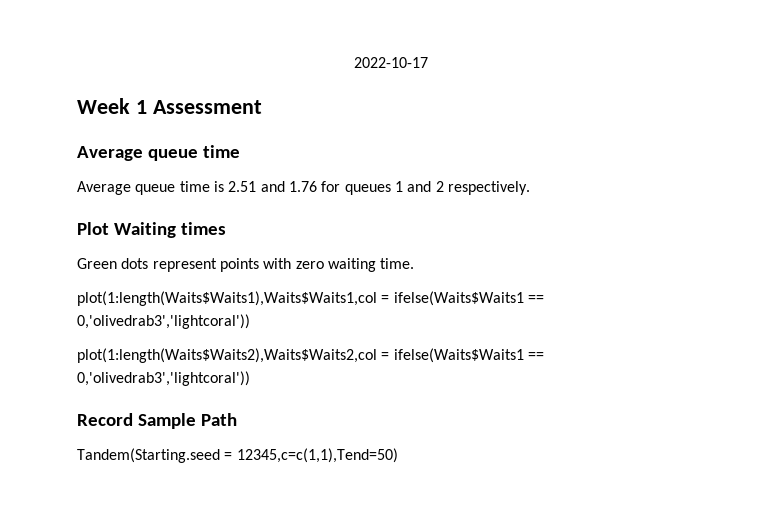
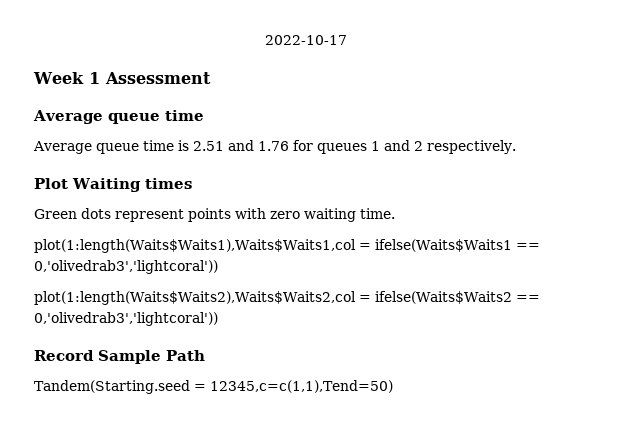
- plot(1:length(Waits$Waits2),Waits$Waits2,col = ifelse(Waits$Waits1 == 0,'olivedrab3','lightcoral'))
+ plot(1:length(Waits$Waits2),Waits$Waits2,col = ifelse(Waits$Waits2 == 0,'olivedrab3','lightcoral'))

